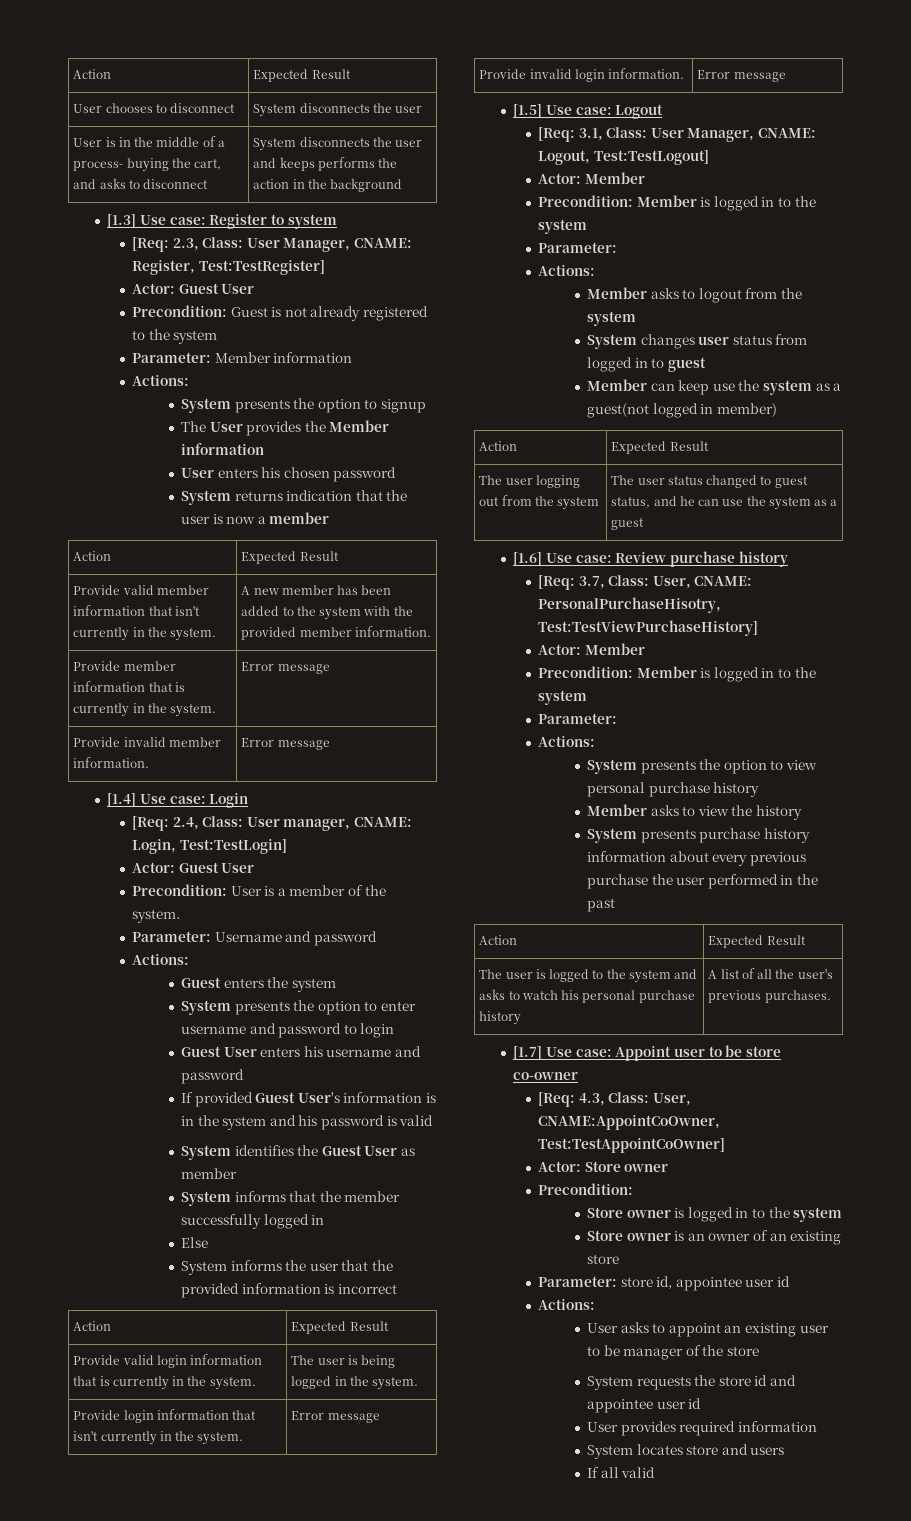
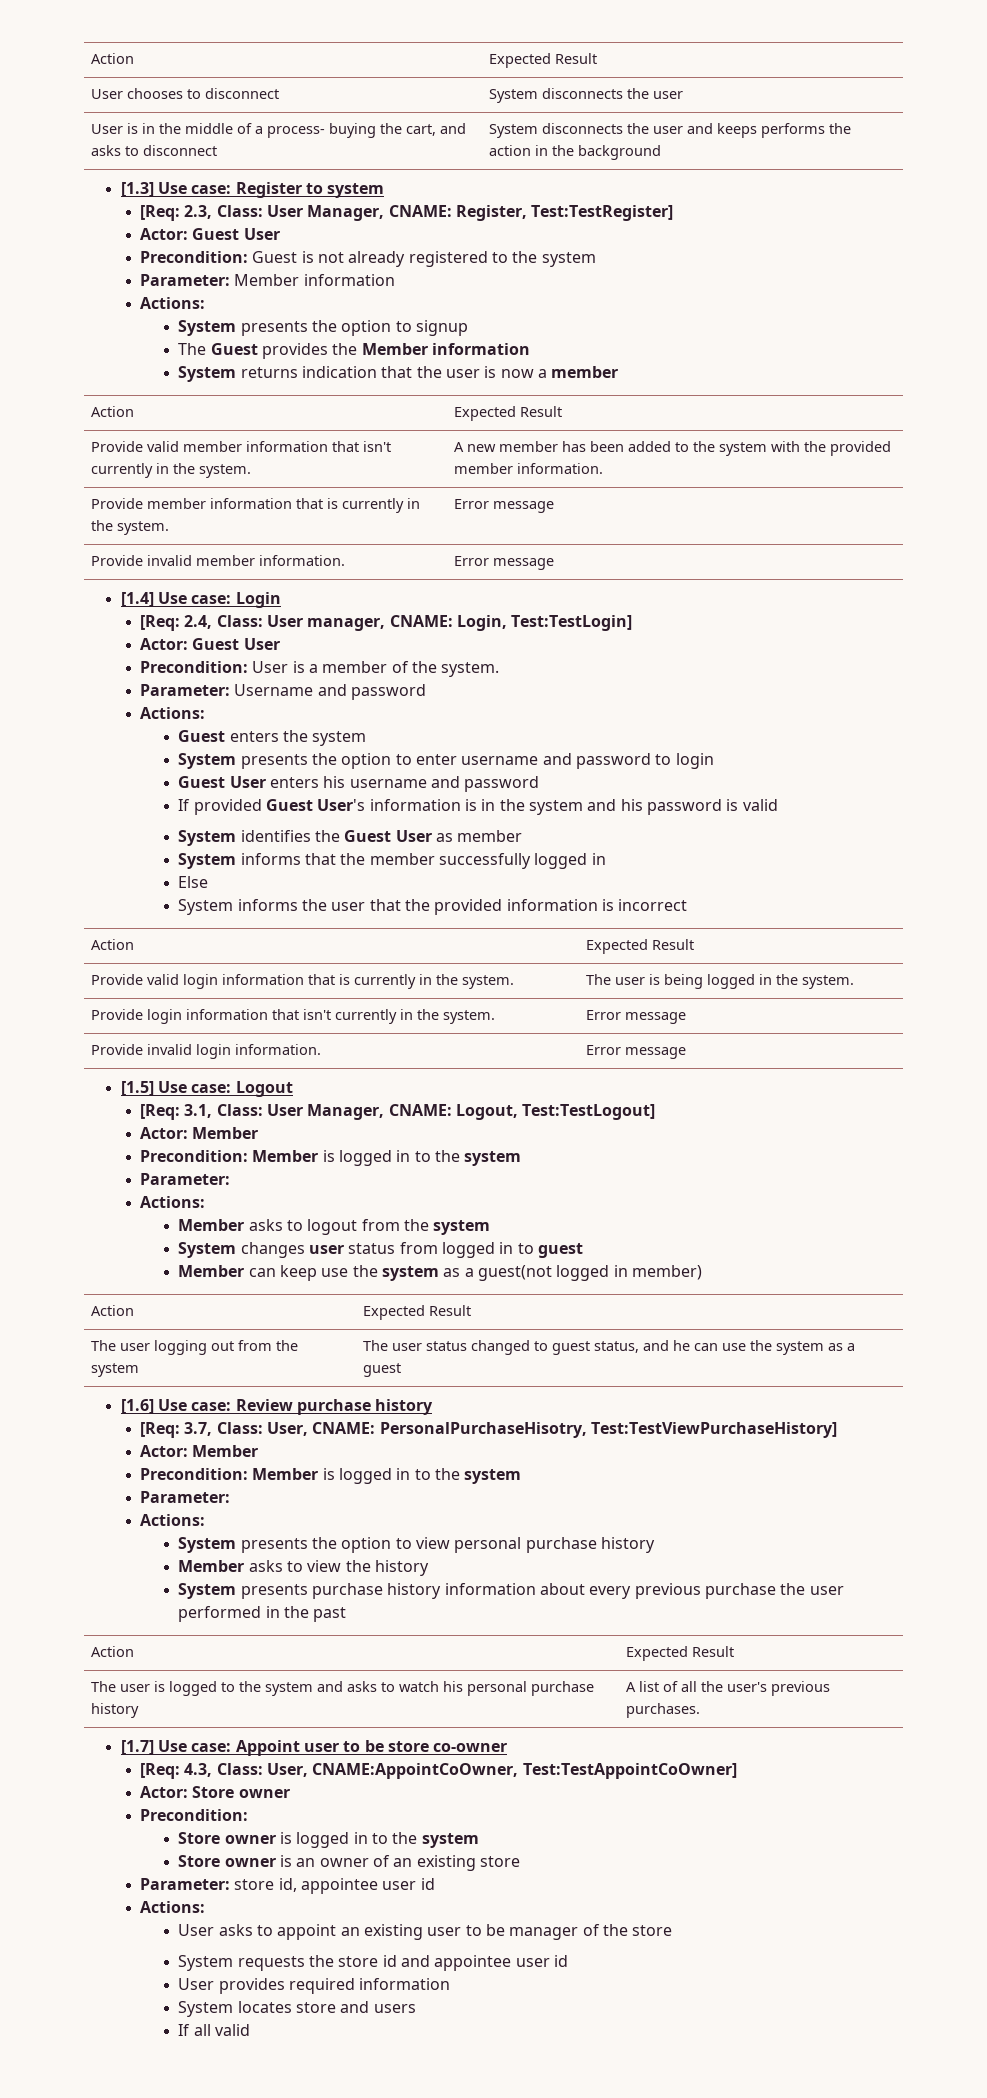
- The User provides the Member information
+ The Guest provides the Member information
- User enters his chosen password

